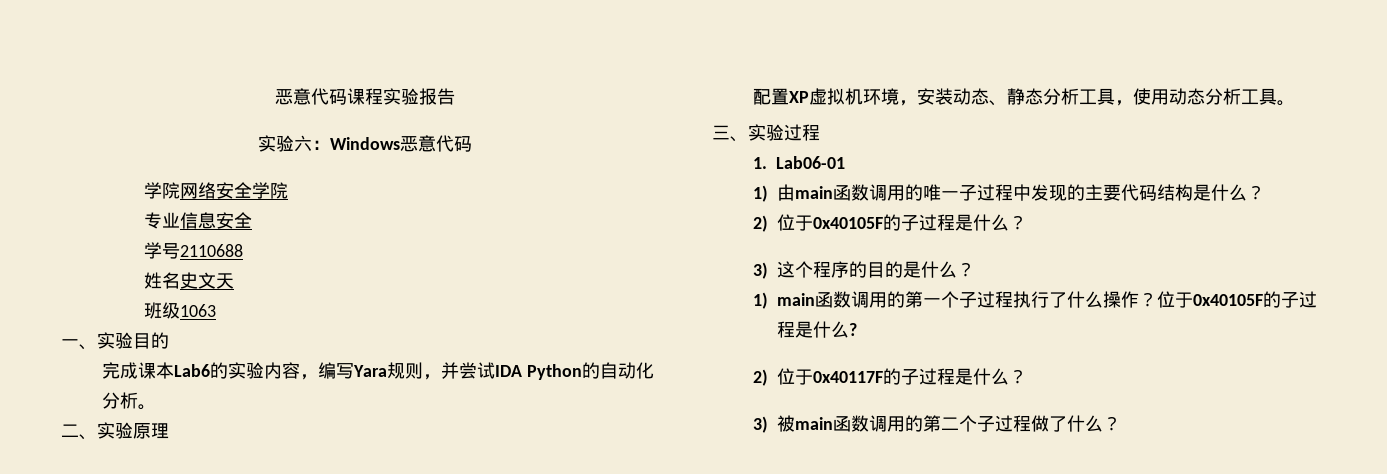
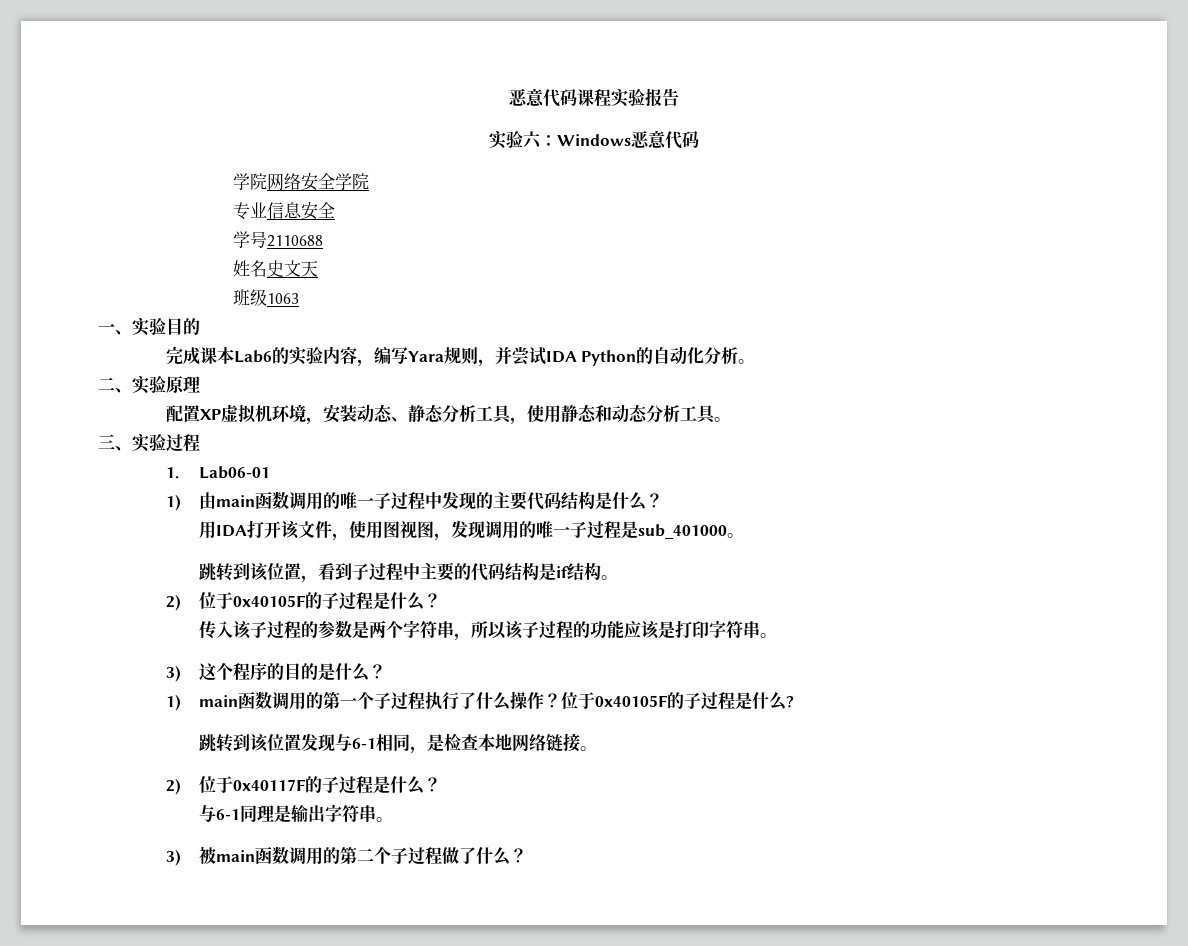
- 配置XP虚拟机环境，安装动态、静态分析工具，使用动态分析工具。
+ 配置XP虚拟机环境，安装动态、静态分析工具，使用静态和动态分析工具。
+ 用IDA打开该文件，使用图视图，发现调用的唯一子过程是sub_401000。
+ 跳转到该位置，看到子过程中主要的代码结构是if结构。
+ 传入该子过程的参数是两个字符串，所以该子过程的功能应该是打印字符串。
+ 跳转到该位置发现与6-1相同，是检查本地网络链接。
+ 与6-1同理是输出字符串。

